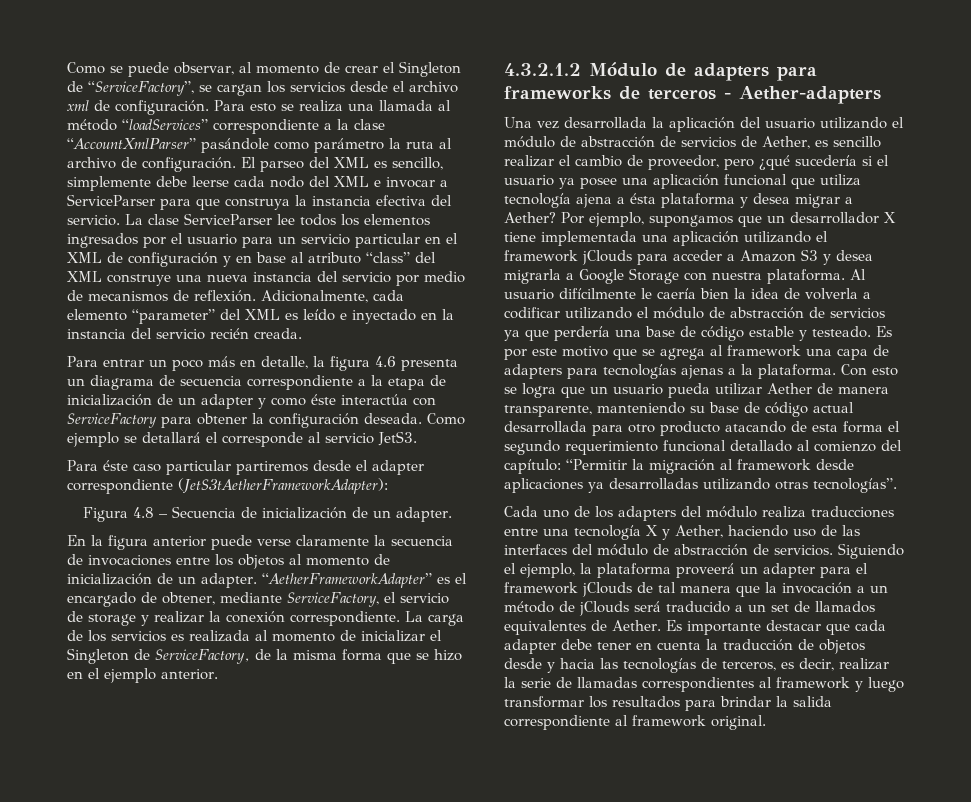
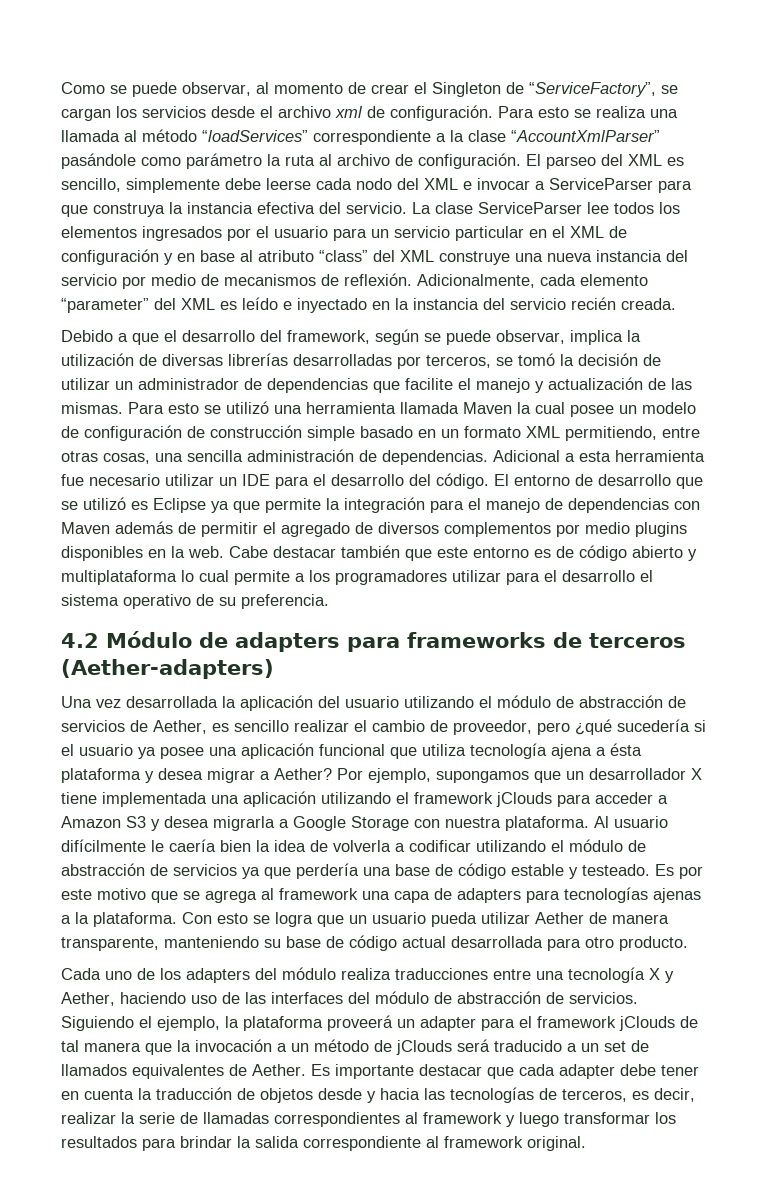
- Para entrar un poco más en detalle, la figura 4.6 presenta un diagrama de secuencia correspondiente a la etapa de inicialización de un adapter y como éste interactúa con ServiceFactory para obtener la configuración deseada. Como ejemplo se detallará el corresponde al servicio JetS3.
- Para éste caso particular partiremos desde el adapter correspondiente (JetS3tAetherFrameworkAdapter):
- Figura 4.8 – Secuencia de inicialización de un adapter.
- En la figura anterior puede verse claramente la secuencia de invocaciones entre los objetos al momento de inicialización de un adapter. “AetherFrameworkAdapter” es el encargado de obtener, mediante ServiceFactory, el servicio de storage y realizar la conexión correspondiente. La carga de los servicios es realizada al momento de inicializar el Singleton de ServiceFactory, de la misma forma que se hizo en el ejemplo anterior.
- 4.3.2.1.2 Módulo de adapters para frameworks de terceros - Aether-adapters
+ Debido a que el desarrollo del framework, según se puede observar, implica la utilización de diversas librerías desarrolladas por terceros, se tomó la decisión de utilizar un administrador de dependencias que facilite el manejo y actualización de las mismas. Para esto se utilizó una herramienta llamada Maven la cual posee un modelo de configuración de construcción simple basado en un formato XML permitiendo, entre otras cosas, una sencilla administración de dependencias. Adicional a esta herramienta fue necesario utilizar un IDE para el desarrollo del código. El entorno de desarrollo que se utilizó es Eclipse ya que permite la integración para el manejo de dependencias con Maven además de permitir el agregado de diversos complementos por medio plugins disponibles en la web. Cabe destacar también que este entorno es de código abierto y multiplataforma lo cual permite a los programadores utilizar para el desarrollo el sistema operativo de su preferencia.
+ 4.2 Módulo de adapters para frameworks de terceros (Aether-adapters)
- Con esto se logra que un usuario pueda utilizar Aether de manera transparente, manteniendo su base de código actual desarrollada para otro producto atacando de esta forma el segundo requerimiento funcional detallado al comienzo del capítulo: “Permitir la migración al framework desde aplicaciones ya desarrolladas utilizando otras tecnologías”.
+ Con esto se logra que un usuario pueda utilizar Aether de manera transparente, manteniendo su base de código actual desarrollada para otro producto.

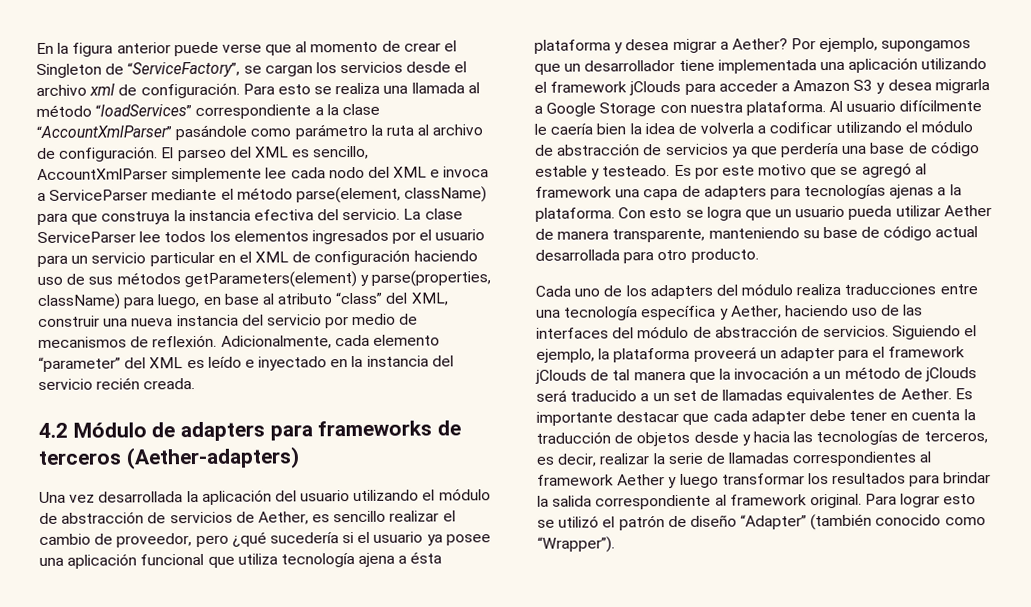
- Como se puede observar, al momento de crear el Singleton de “ServiceFactory”, se cargan los servicios desde el archivo xml de configuración.
+ En la figura anterior puede verse que al momento de crear el Singleton de “ServiceFactory”, se cargan los servicios desde el archivo xml de configuración.
- El parseo del XML es sencillo, simplemente debe leerse cada nodo del XML e invocar a ServiceParser para que construya la instancia efectiva del servicio.
+ El parseo del XML es sencillo, AccountXmlParser simplemente lee cada nodo del XML e invoca a ServiceParser mediante el método parse(element, className) para que construya la instancia efectiva del servicio.
- La clase ServiceParser lee todos los elementos ingresados por el usuario para un servicio particular en el XML de configuración y en base al atributo “class” del XML construye una nueva instancia del servicio por medio de mecanismos de reflexión.
+ La clase ServiceParser lee todos los elementos ingresados por el usuario para un servicio particular en el XML de configuración haciendo uso de sus métodos getParameters(element) y parse(properties, className) para luego, en base al atributo “class” del XML, construir una nueva instancia del servicio por medio de mecanismos de reflexión.
- Debido a que el desarrollo del framework, según se puede observar, implica la utilización de diversas librerías desarrolladas por terceros, se tomó la decisión de utilizar un administrador de dependencias que facilite el manejo y actualización de las mismas. Para esto se utilizó una herramienta llamada Maven la cual posee un modelo de configuración de construcción simple basado en un formato XML permitiendo, entre otras cosas, una sencilla administración de dependencias. Adicional a esta herramienta fue necesario utilizar un IDE para el desarrollo del código. El entorno de desarrollo que se utilizó es Eclipse ya que permite la integración para el manejo de dependencias con Maven además de permitir el agregado de diversos complementos por medio plugins disponibles en la web. Cabe destacar también que este entorno es de código abierto y multiplataforma lo cual permite a los programadores utilizar para el desarrollo el sistema operativo de su preferencia.
- Por ejemplo, supongamos que un desarrollador X tiene implementada una aplicación utilizando el framework jClouds para acceder a Amazon S3 y desea migrarla a Google Storage con nuestra plataforma.
+ Por ejemplo, supongamos que un desarrollador tiene implementada una aplicación utilizando el framework jClouds para acceder a Amazon S3 y desea migrarla a Google Storage con nuestra plataforma.
- Es por este motivo que se agrega al framework una capa de adapters para tecnologías ajenas a la plataforma.
+ Es por este motivo que se agregó al framework una capa de adapters para tecnologías ajenas a la plataforma.
- Cada uno de los adapters del módulo realiza traducciones entre una tecnología X y Aether, haciendo uso de las interfaces del módulo de abstracción de servicios.
+ Cada uno de los adapters del módulo realiza traducciones entre una tecnología específica y Aether, haciendo uso de las interfaces del módulo de abstracción de servicios.
- Siguiendo el ejemplo, la plataforma proveerá un adapter para el framework jClouds de tal manera que la invocación a un método de jClouds será traducido a un set de llamados equivalentes de Aether.
+ Siguiendo el ejemplo, la plataforma proveerá un adapter para el framework jClouds de tal manera que la invocación a un método de jClouds será traducido a un set de llamadas equivalentes de Aether.
- Es importante destacar que cada adapter debe tener en cuenta la traducción de objetos desde y hacia las tecnologías de terceros, es decir, realizar la serie de llamadas correspondientes al framework y luego transformar los resultados para brindar la salida correspondiente al framework original.
+ Es importante destacar que cada adapter debe tener en cuenta la traducción de objetos desde y hacia las tecnologías de terceros, es decir, realizar la serie de llamadas correspondientes al framework Aether y luego transformar los resultados para brindar la salida correspondiente al framework original.
+ Para lograr esto se utilizó el patrón de diseño “Adapter” (también conocido como “Wrapper”).

